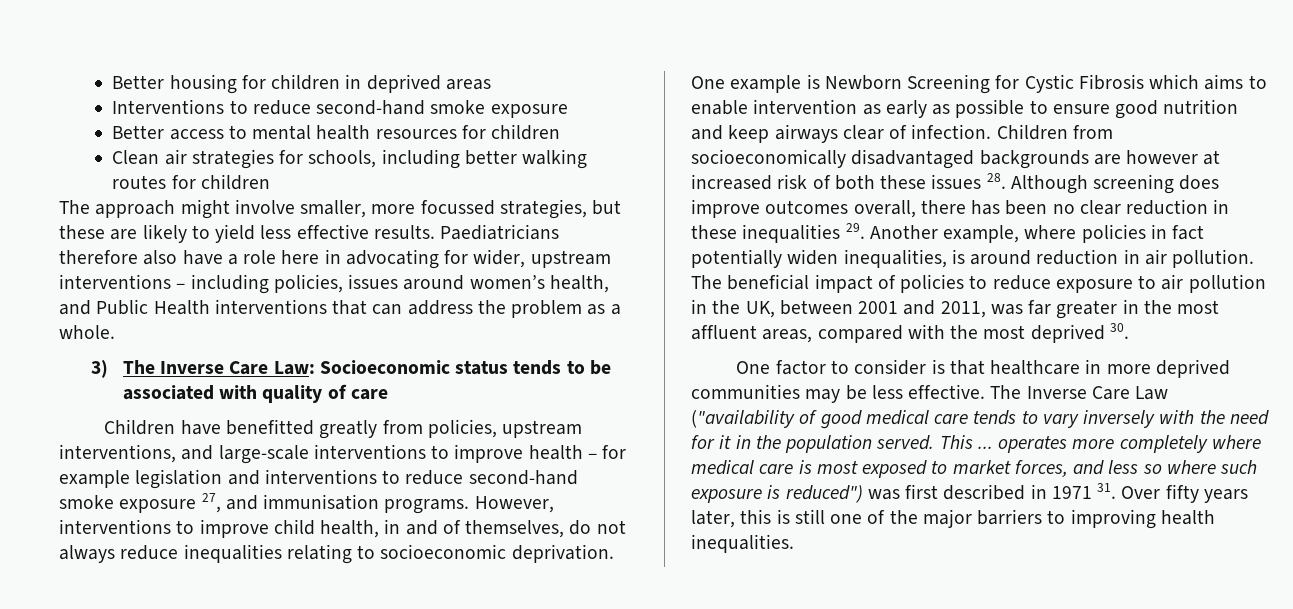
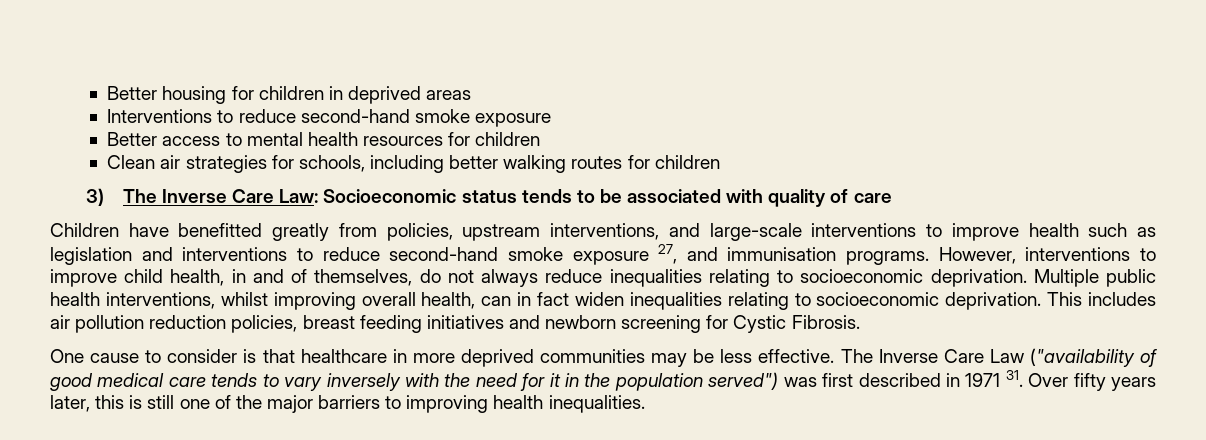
- The approach might involve smaller, more focussed strategies, but these are likely to yield less effective results. Paediatricians therefore also have a role here in advocating for wider, upstream interventions – including policies, issues around women’s health, and Public Health interventions that can address the problem as a whole.
- Children have benefitted greatly from policies, upstream interventions, and large-scale interventions to improve health – for example legislation and interventions to reduce second-hand smoke exposure 27, and immunisation programs.
+ Children have benefitted greatly from policies, upstream interventions, and large-scale interventions to improve health such as legislation and interventions to reduce second-hand smoke exposure 27, and immunisation programs.
- One example is Newborn Screening for Cystic Fibrosis which aims to enable intervention as early as possible to ensure good nutrition and keep airways clear of infection. Children from socioeconomically disadvantaged backgrounds are however at increased risk of both these issues 28. Although screening does improve outcomes overall, there has been no clear reduction in these inequalities 29. Another example, where policies in fact potentially widen inequalities, is around reduction in air pollution. The beneficial impact of policies to reduce exposure to air pollution in the UK, between 2001 and 2011, was far greater in the most affluent areas, compared with the most deprived 30.
- One factor to consider is that healthcare in more deprived communities may be less effective.
+ Multiple public health interventions, whilst improving overall health, can in fact widen inequalities relating to socioeconomic deprivation. This includes air pollution reduction policies, breast feeding initiatives and newborn screening for Cystic Fibrosis.
+ One cause to consider is that healthcare in more deprived communities may be less effective.
- The Inverse Care Law ("availability of good medical care tends to vary inversely with the need for it in the population served. This ... operates more completely where medical care is most exposed to market forces, and less so where such exposure is reduced") was first described in 1971 31. Over fifty years later, this is still one of the major barriers to improving health inequalities.
+ The Inverse Care Law ("availability of good medical care tends to vary inversely with the need for it in the population served") was first described in 1971 31. Over fifty years later, this is still one of the major barriers to improving health inequalities.

